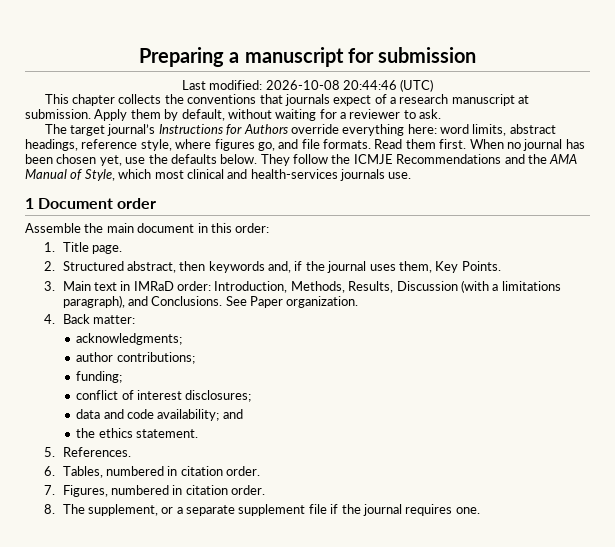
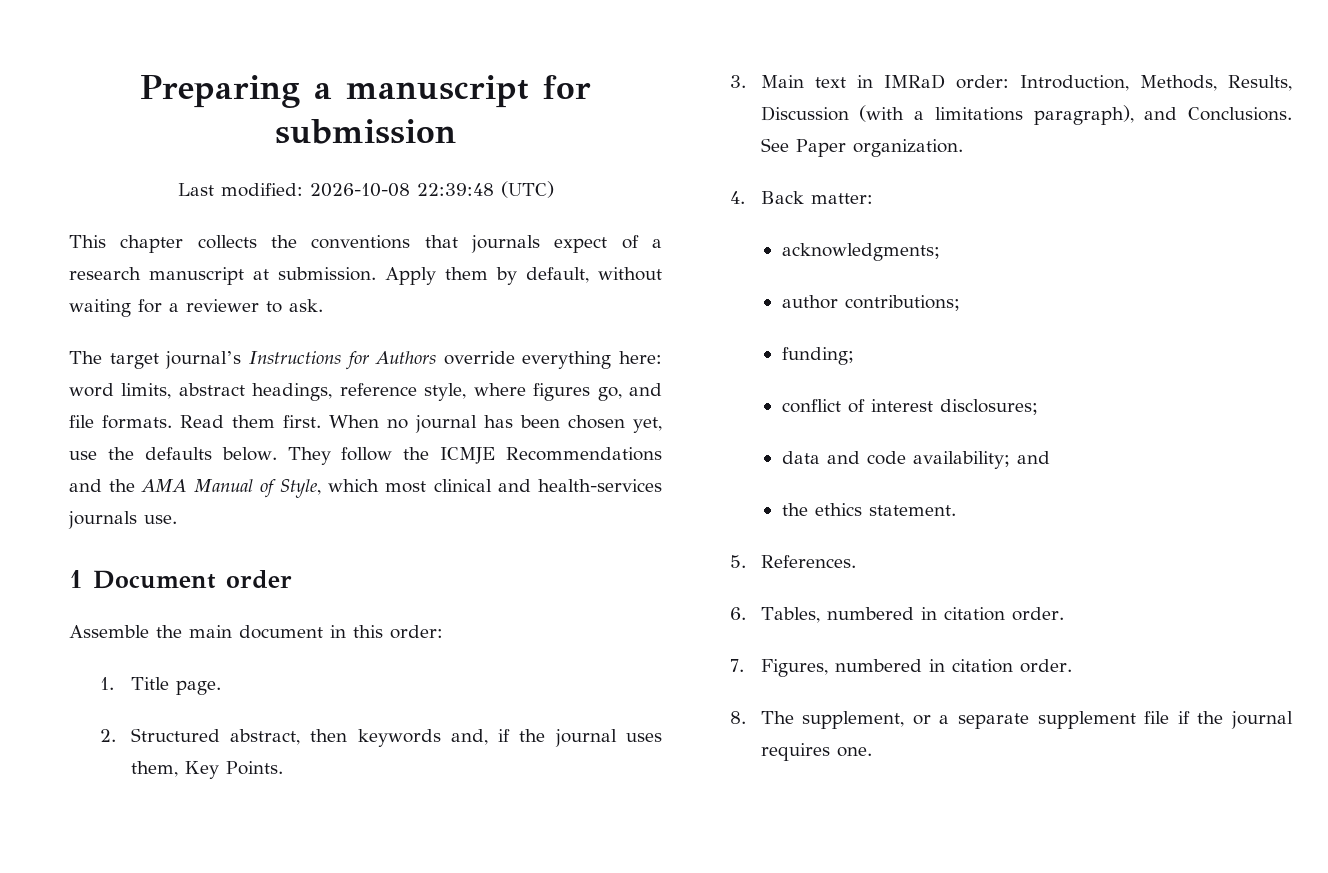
- Last modified: 2026-10-08 20:44:46 (UTC)
+ Last modified: 2026-10-08 22:39:48 (UTC)

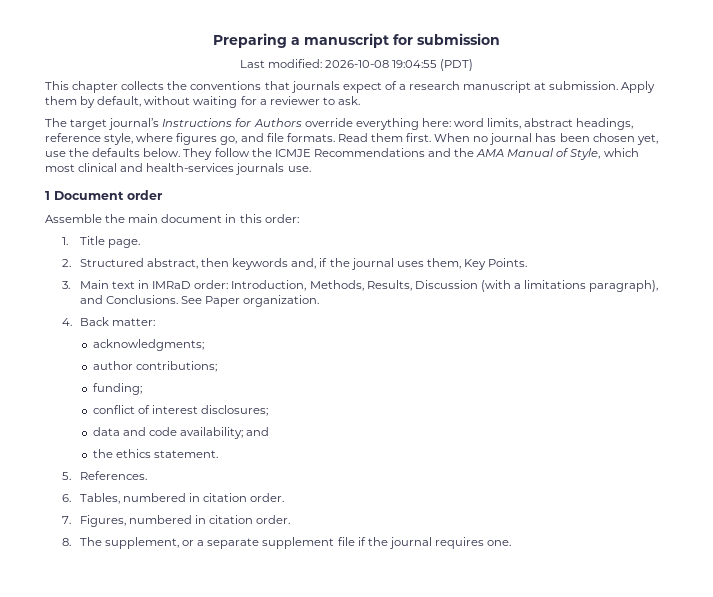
- Last modified: 2026-10-08 22:39:48 (UTC)
+ Last modified: 2026-10-08 19:04:55 (PDT)

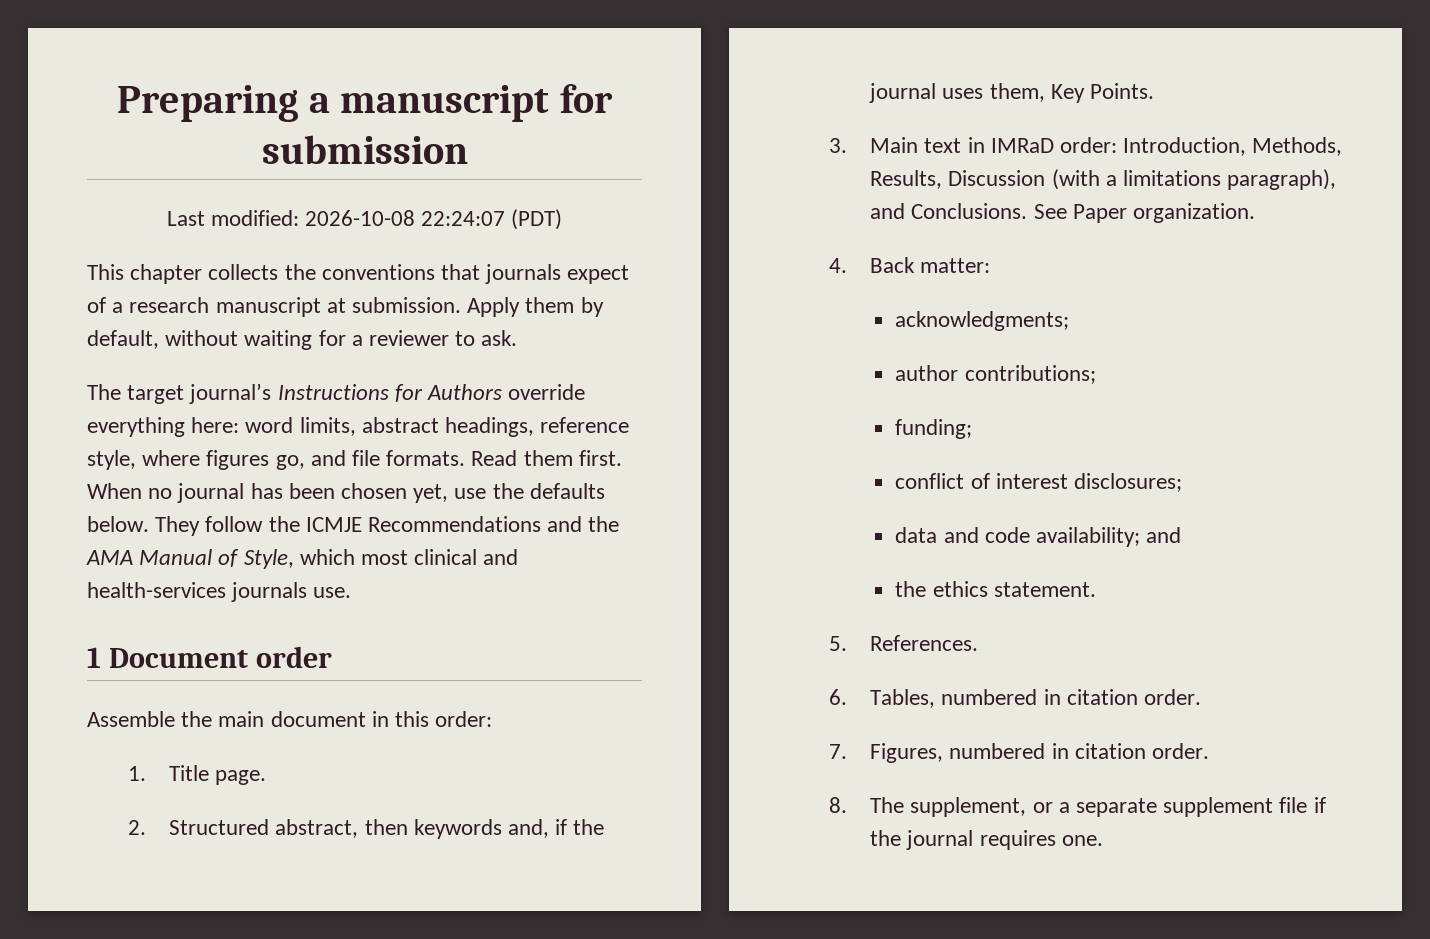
- Last modified: 2026-10-08 19:04:55 (PDT)
+ Last modified: 2026-10-08 22:24:07 (PDT)

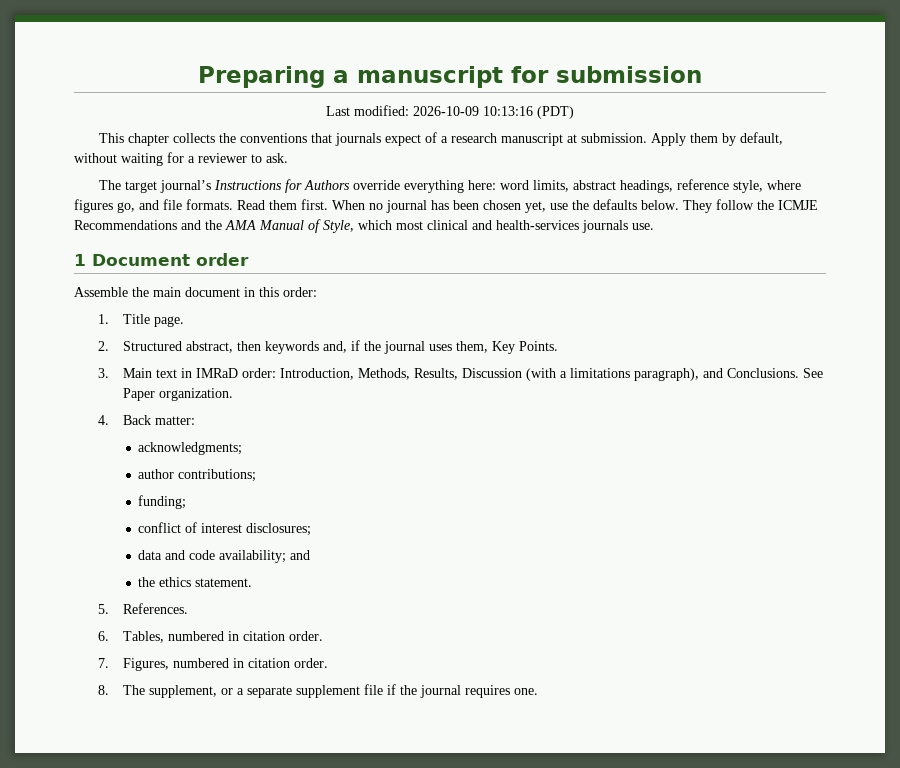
- Last modified: 2026-10-08 22:24:07 (PDT)
+ Last modified: 2026-10-09 10:13:16 (PDT)

